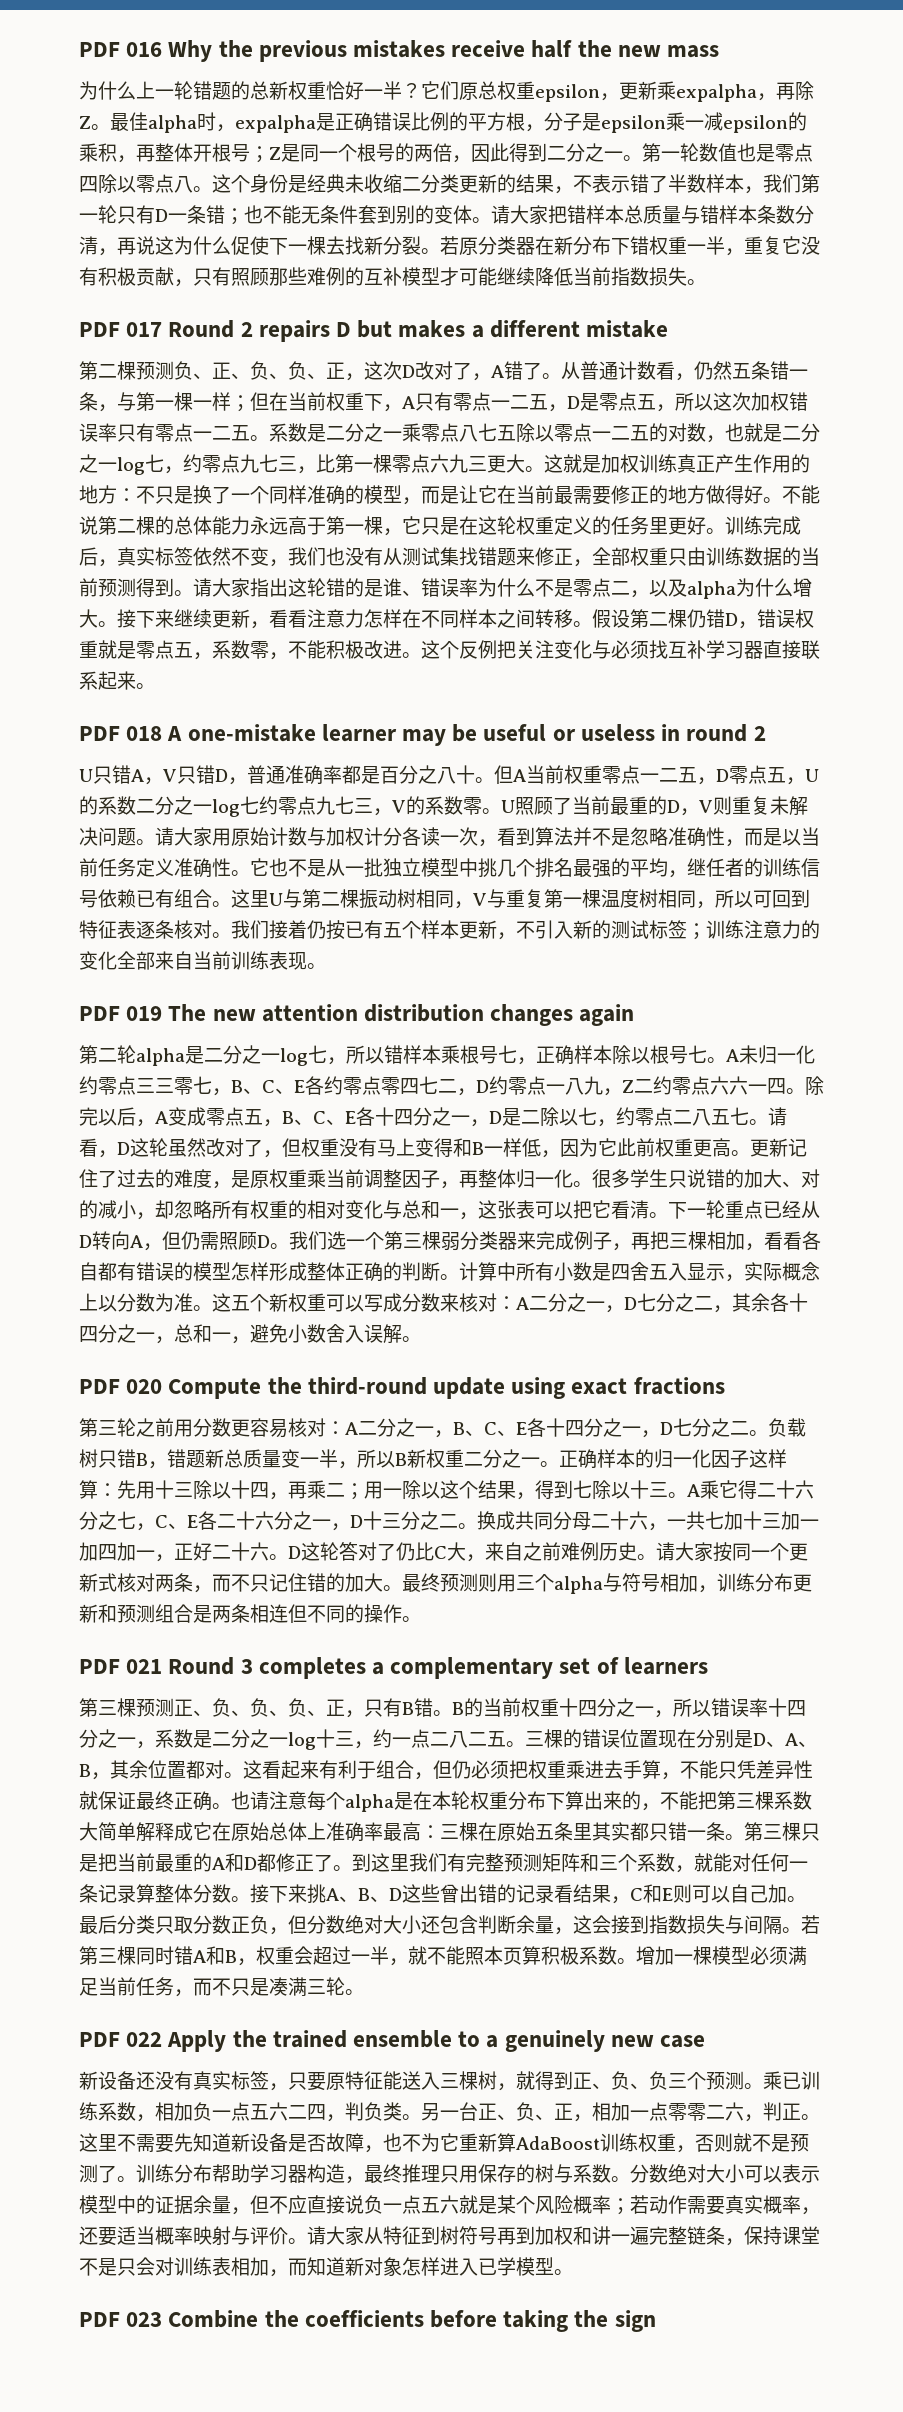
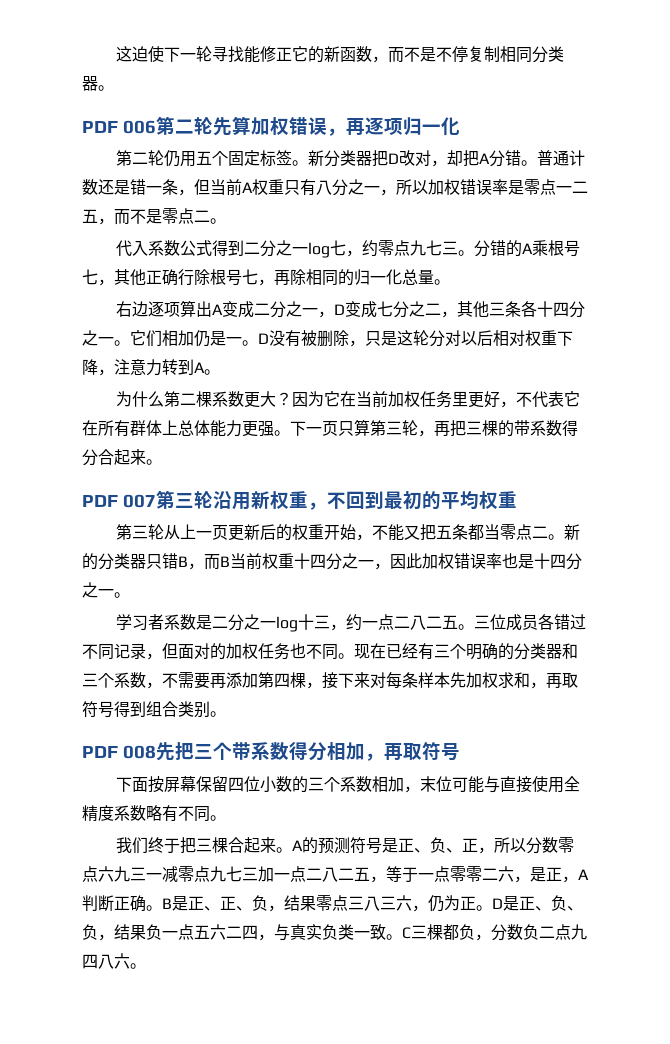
- PDF 016 Why the previous mistakes receive half the new mass
- 为什么上一轮错题的总新权重恰好一半？它们原总权重epsilon，更新乘expalpha，再除Z。最佳alpha时，expalpha是正确错误比例的平方根，分子是epsilon乘一减epsilon的乘积，再整体开根号；Z是同一个根号的两倍，因此得到二分之一。第一轮数值也是零点四除以零点八。这个身份是经典未收缩二分类更新的结果，不表示错了半数样本，我们第一轮只有D一条错；也不能无条件套到别的变体。请大家把错样本总质量与错样本条数分清，再说这为什么促使下一棵去找新分裂。若原分类器在新分布下错权重一半，重复它没有积极贡献，只有照顾那些难例的互补模型才可能继续降低当前指数损失。
- PDF 017 Round 2 repairs D but makes a different mistake
- 第二棵预测负、正、负、负、正，这次D改对了，A错了。从普通计数看，仍然五条错一条，与第一棵一样；但在当前权重下，A只有零点一二五，D是零点五，所以这次加权错误率只有零点一二五。系数是二分之一乘零点八七五除以零点一二五的对数，也就是二分之一log七，约零点九七三，比第一棵零点六九三更大。这就是加权训练真正产生作用的地方：不只是换了一个同样准确的模型，而是让它在当前最需要修正的地方做得好。不能说第二棵的总体能力永远高于第一棵，它只是在这轮权重定义的任务里更好。训练完成后，真实标签依然不变，我们也没有从测试集找错题来修正，全部权重只由训练数据的当前预测得到。请大家指出这轮错的是谁、错误率为什么不是零点二，以及alpha为什么增大。接下来继续更新，看看注意力怎样在不同样本之间转移。假设第二棵仍错D，错误权重就是零点五，系数零，不能积极改进。这个反例把关注变化与必须找互补学习器直接联系起来。
- PDF 018 A one-mistake learner may be useful or useless in round 2
- U只错A，V只错D，普通准确率都是百分之八十。但A当前权重零点一二五，D零点五，U的系数二分之一log七约零点九七三，V的系数零。U照顾了当前最重的D，V则重复未解决问题。请大家用原始计数与加权计分各读一次，看到算法并不是忽略准确性，而是以当前任务定义准确性。它也不是从一批独立模型中挑几个排名最强的平均，继任者的训练信号依赖已有组合。这里U与第二棵振动树相同，V与重复第一棵温度树相同，所以可回到特征表逐条核对。我们接着仍按已有五个样本更新，不引入新的测试标签；训练注意力的变化全部来自当前训练表现。
- PDF 019 The new attention distribution changes again
- 第二轮alpha是二分之一log七，所以错样本乘根号七，正确样本除以根号七。A未归一化约零点三三零七，B、C、E各约零点零四七二，D约零点一八九，Z二约零点六六一四。除完以后，A变成零点五，B、C、E各十四分之一，D是二除以七，约零点二八五七。请看，D这轮虽然改对了，但权重没有马上变得和B一样低，因为它此前权重更高。更新记住了过去的难度，是原权重乘当前调整因子，再整体归一化。很多学生只说错的加大、对的减小，却忽略所有权重的相对变化与总和一，这张表可以把它看清。下一轮重点已经从D转向A，但仍需照顾D。我们选一个第三棵弱分类器来完成例子，再把三棵相加，看看各自都有错误的模型怎样形成整体正确的判断。计算中所有小数是四舍五入显示，实际概念上以分数为准。这五个新权重可以写成分数来核对：A二分之一，D七分之二，其余各十四分之一，总和一，避免小数舍入误解。
- PDF 020 Compute the third-round update using exact fractions
- 第三轮之前用分数更容易核对：A二分之一，B、C、E各十四分之一，D七分之二。负载树只错B，错题新总质量变一半，所以B新权重二分之一。正确样本的归一化因子这样算：先用十三除以十四，再乘二；用一除以这个结果，得到七除以十三。A乘它得二十六分之七，C、E各二十六分之一，D十三分之二。换成共同分母二十六，一共七加十三加一加四加一，正好二十六。D这轮答对了仍比C大，来自之前难例历史。请大家按同一个更新式核对两条，而不只记住错的加大。最终预测则用三个alpha与符号相加，训练分布更新和预测组合是两条相连但不同的操作。
- PDF 021 Round 3 completes a complementary set of learners
- 第三棵预测正、负、负、负、正，只有B错。B的当前权重十四分之一，所以错误率十四分之一，系数是二分之一log十三，约一点二八二五。
+ 这迫使下一轮寻找能修正它的新函数，而不是不停复制相同分类器。
+ PDF 006第二轮先算加权错误，再逐项归一化
+ 第二轮仍用五个固定标签。新分类器把D改对，却把A分错。普通计数还是错一条，但当前A权重只有八分之一，所以加权错误率是零点一二五，而不是零点二。
+ 代入系数公式得到二分之一log七，约零点九七三。分错的A乘根号七，其他正确行除根号七，再除相同的归一化总量。
+ 右边逐项算出A变成二分之一，D变成七分之二，其他三条各十四分之一。它们相加仍是一。D没有被删除，只是这轮分对以后相对权重下降，注意力转到A。
+ 为什么第二棵系数更大？因为它在当前加权任务里更好，不代表它在所有群体上总体能力更强。下一页只算第三轮，再把三棵的带系数得分合起来。
+ PDF 007第三轮沿用新权重，不回到最初的平均权重
+ 第三轮从上一页更新后的权重开始，不能又把五条都当零点二。新的分类器只错B，而B当前权重十四分之一，因此加权错误率也是十四分之一。
+ 学习者系数是二分之一log十三，约一点二八二五。
- 三棵的错误位置现在分别是D、A、B，其余位置都对。这看起来有利于组合，但仍必须把权重乘进去手算，不能只凭差异性就保证最终正确。也请注意每个alpha是在本轮权重分布下算出来的，不能把第三棵系数大简单解释成它在原始总体上准确率最高：三棵在原始五条里其实都只错一条。第三棵只是把当前最重的A和D都修正了。到这里我们有完整预测矩阵和三个系数，就能对任何一条记录算整体分数。接下来挑A、B、D这些曾出错的记录看结果，C和E则可以自己加。最后分类只取分数正负，但分数绝对大小还包含判断余量，这会接到指数损失与间隔。若第三棵同时错A和B，权重会超过一半，就不能照本页算积极系数。增加一棵模型必须满足当前任务，而不只是凑满三轮。
- PDF 022 Apply the trained ensemble to a genuinely new case
- 新设备还没有真实标签，只要原特征能送入三棵树，就得到正、负、负三个预测。乘已训练系数，相加负一点五六二四，判负类。另一台正、负、正，相加一点零零二六，判正。这里不需要先知道新设备是否故障，也不为它重新算AdaBoost训练权重，否则就不是预测了。训练分布帮助学习器构造，最终推理只用保存的树与系数。分数绝对大小可以表示模型中的证据余量，但不应直接说负一点五六就是某个风险概率；若动作需要真实概率，还要适当概率映射与评价。请大家从特征到树符号再到加权和讲一遍完整链条，保持课堂不是只会对训练表相加，而知道新对象怎样进入已学模型。
- PDF 023 Combine the coefficients before taking the sign
+ 三位成员各错过不同记录，但面对的加权任务也不同。现在已经有三个明确的分类器和三个系数，不需要再添加第四棵，接下来对每条样本先加权求和，再取符号得到组合类别。
+ PDF 008先把三个带系数得分相加，再取符号
+ 下面按屏幕保留四位小数的三个系数相加，末位可能与直接使用全精度系数略有不同。
+ 我们终于把三棵合起来。A的预测符号是正、负、正，所以分数零点六九三一减零点九七三加一点二八二五，等于一点零零二六，是正，A判断正确。B是正、正、负，结果零点三八三六，仍为正。D是正、负、负，结果负一点五六二四，与真实负类一致。C三棵都负，分数负二点九四八六。

